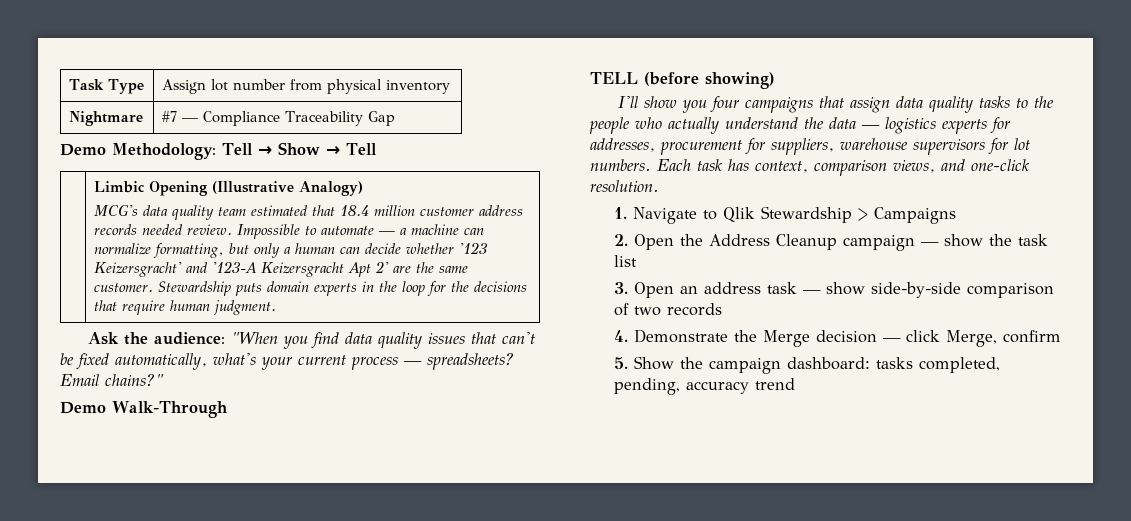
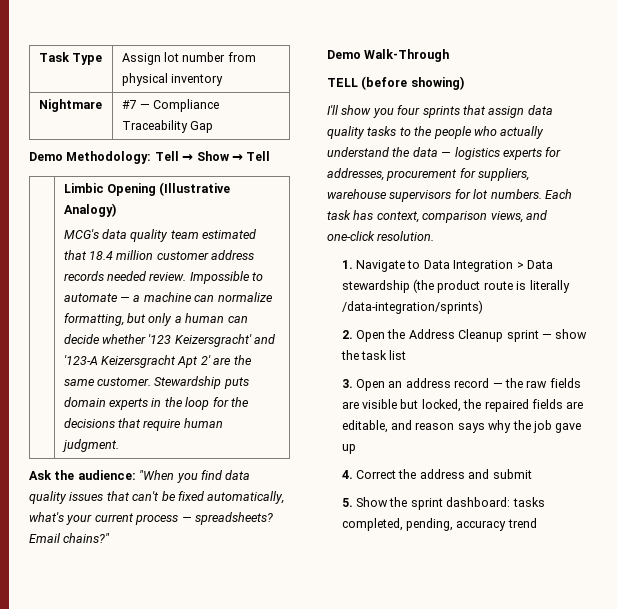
- I'll show you four campaigns that assign data quality tasks to the people who actually understand the data — logistics experts for addresses, procurement for suppliers, warehouse supervisors for lot numbers.
+ I'll show you four sprints that assign data quality tasks to the people who actually understand the data — logistics experts for addresses, procurement for suppliers, warehouse supervisors for lot numbers.
- 1. Navigate to Qlik Stewardship > Campaigns
+ 1. Navigate to Data Integration > Data stewardship (the product route is literally /data-integration/sprints)
- 2. Open the Address Cleanup campaign — show the task list
+ 2. Open the Address Cleanup sprint — show the task list
- 3. Open an address task — show side-by-side comparison of two records
- 4. Demonstrate the Merge decision — click Merge, confirm
+ 3. Open an address record — the raw fields are visible but locked, the repaired fields are editable, and reason says why the job gave up
+ 4. Correct the address and submit
- 5. Show the campaign dashboard: tasks completed, pending, accuracy trend
+ 5. Show the sprint dashboard: tasks completed, pending, accuracy trend

